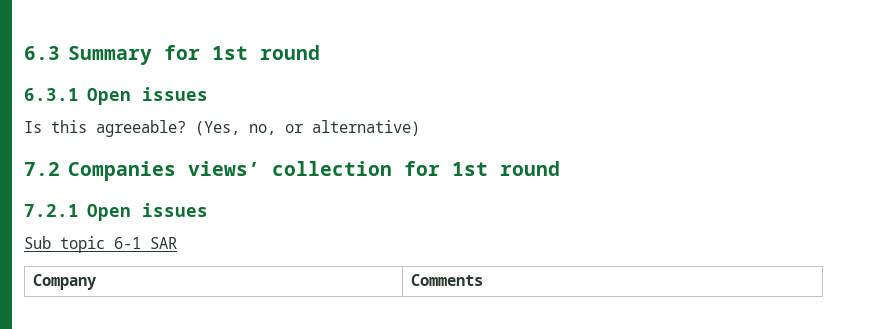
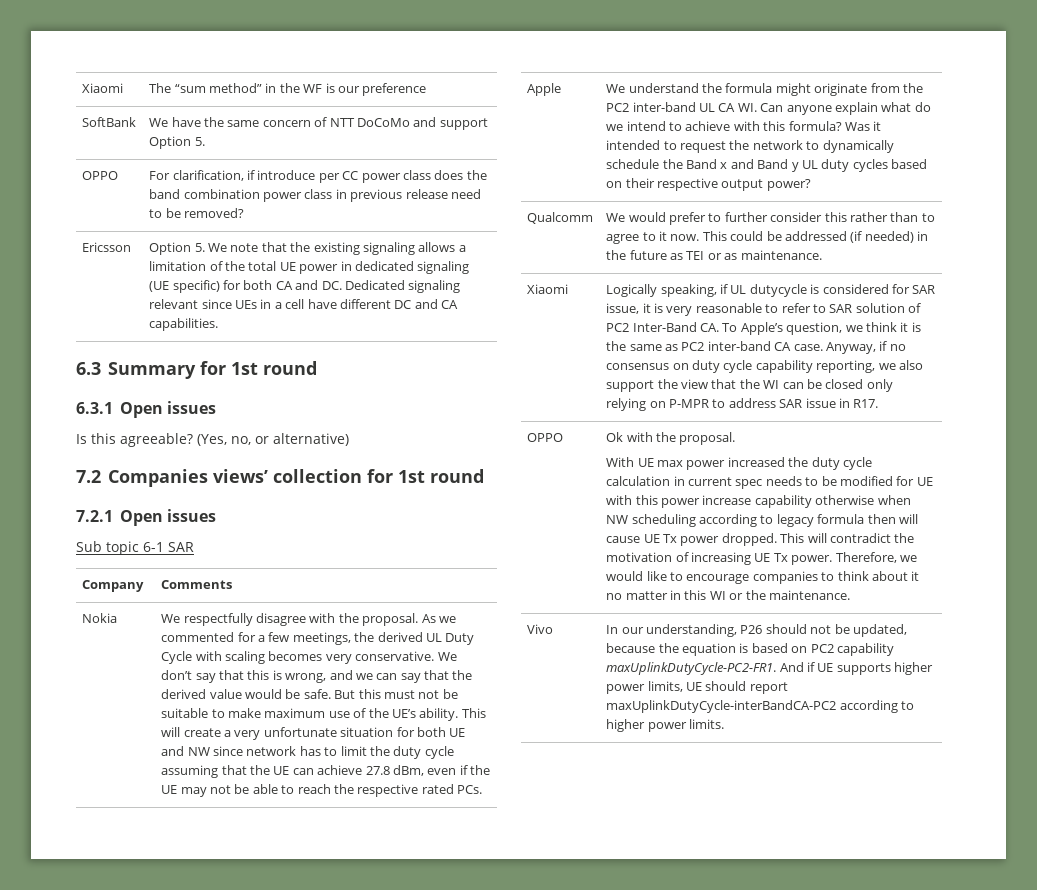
+ Xiaomi | The “sum method” in the WF is our preference
+ SoftBank | We have the same concern of NTT DoCoMo and support Option 5.
+ OPPO | For clarification, if introduce per CC power class does the band combination power class in previous release need to be removed?
+ Ericsson | Option 5. We note that the existing signaling allows a limitation of the total UE power in dedicated signaling (UE specific) for both CA and DC. Dedicated signaling relevant since UEs in a cell have different DC and CA capabilities.
+ Nokia | We respectfully disagree with the proposal. As we commented for a few meetings, the derived UL Duty Cycle with scaling becomes very conservative. We don’t say that this is wrong, and we can say that the derived value would be safe. But this must not be suitable to make maximum use of the UE’s ability. This will create a very unfortunate situation for both UE and NW since network has to limit the duty cycle assuming that the UE can achieve 27.8 dBm, even if the UE may not be able to reach the respective rated PCs.
+ Apple | We understand the formula might originate from the PC2 inter-band UL CA WI. Can anyone explain what do we intend to achieve with this formula? Was it intended to request the network to dynamically schedule the Band x and Band y UL duty cycles based on their respective output power?
+ Qualcomm | We would prefer to further consider this rather than to agree to it now. This could be addressed (if needed) in the future as TEI or as maintenance.
+ Xiaomi | Logically speaking, if UL dutycycle is considered for SAR issue, it is very reasonable to refer to SAR solution of PC2 Inter-Band CA. To Apple’s question, we think it is the same as PC2 inter-band CA case. Anyway, if no consensus on duty cycle capability reporting, we also support the view that the WI can be closed only relying on P-MPR to address SAR issue in R17.
+ OPPO | Ok with the proposal.
+ With UE max power increased the duty cycle calculation in current spec needs to be modified for UE with this power increase capability otherwise when NW scheduling according to legacy formula then will cause UE Tx power dropped. This will contradict the motivation of increasing UE Tx power. Therefore, we would like to encourage companies to think about it no matter in this WI or the maintenance.
+ Vivo | In our understanding, P26 should not be updated, because the equation is based on PC2 capability maxUplinkDutyCycle-PC2-FR1. And if UE supports higher power limits, UE should report maxUplinkDutyCycle-interBandCA-PC2 according to higher power limits.

